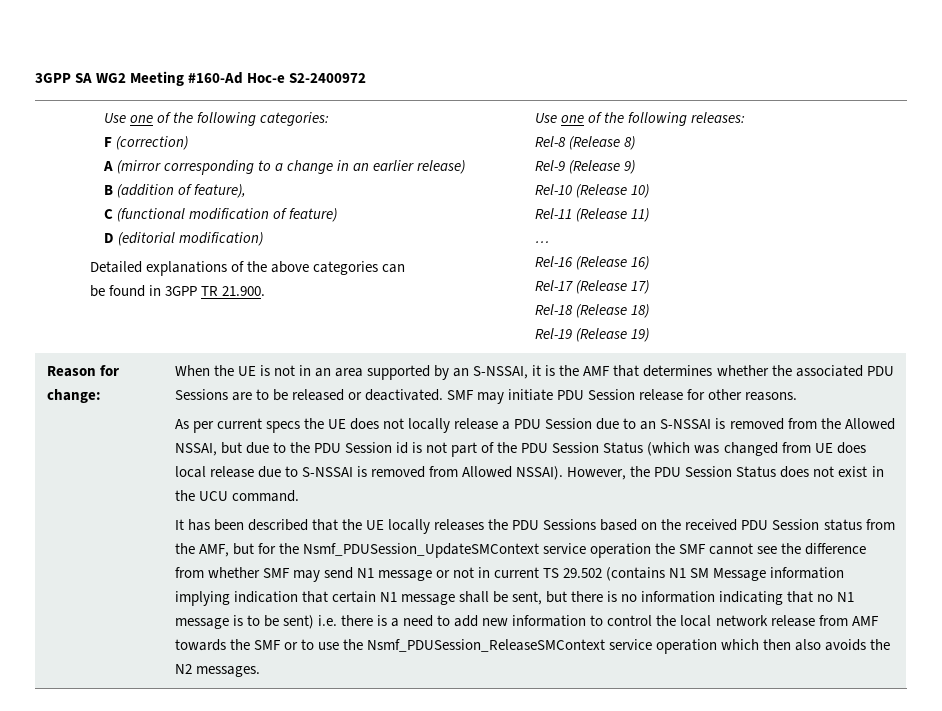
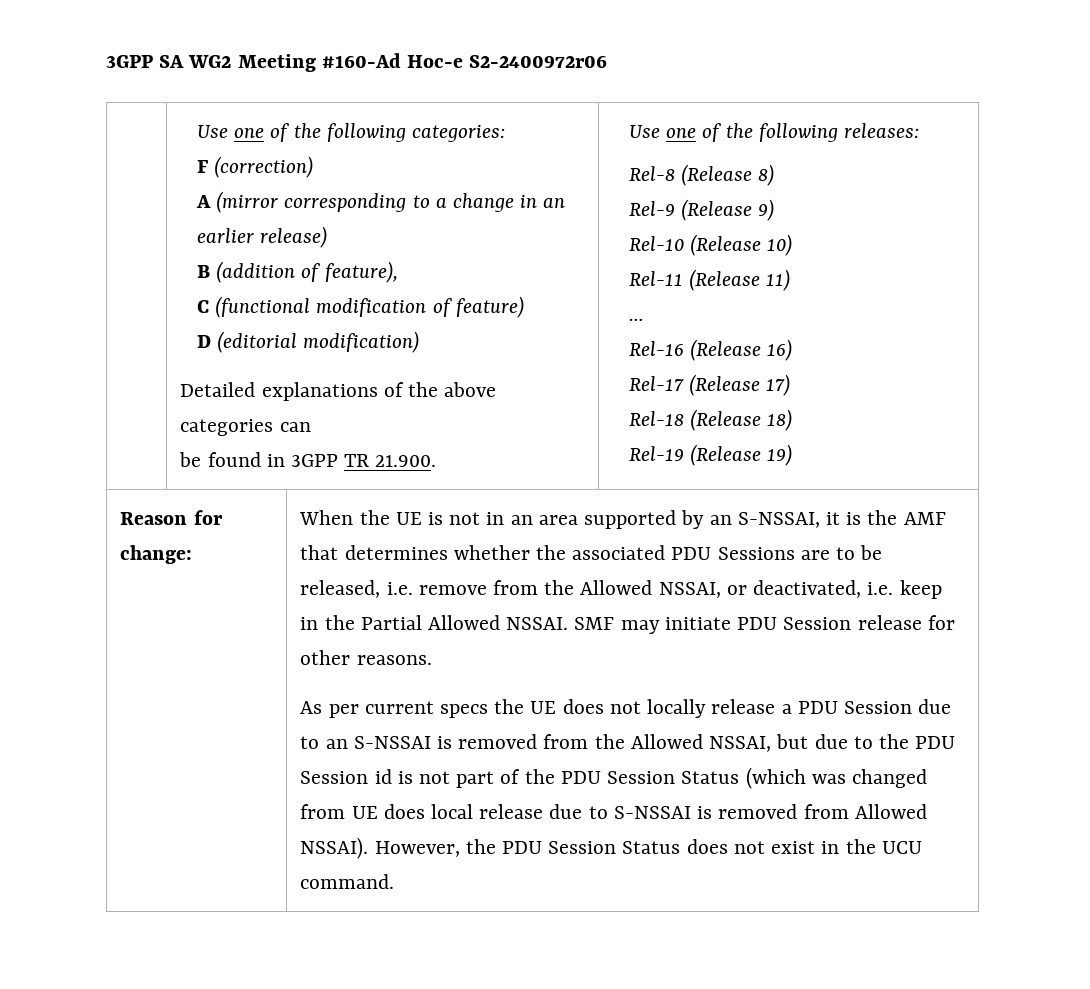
- 3GPP SA WG2 Meeting #160-Ad Hoc-e S2-2400972
+ 3GPP SA WG2 Meeting #160-Ad Hoc-e S2-2400972r06
- When the UE is not in an area supported by an S-NSSAI, it is the AMF that determines whether the associated PDU Sessions are to be released or deactivated.
+ When the UE is not in an area supported by an S-NSSAI, it is the AMF that determines whether the associated PDU Sessions are to be released, i.e. remove from the Allowed NSSAI, or deactivated, i.e. keep in the Partial Allowed NSSAI.
- It has been described that the UE locally releases the PDU Sessions based on the received PDU Session status from the AMF, but for the Nsmf_PDUSession_UpdateSMContext service operation the SMF cannot see the difference from whether SMF may send N1 message or not in current TS 29.502 (contains N1 SM Message information implying indication that certain N1 message shall be sent, but there is no information indicating that no N1 message is to be sent) i.e. there is a need to add new information to control the local network release from AMF towards the SMF or to use the Nsmf_PDUSession_ReleaseSMContext service operation which then also avoids the N2 messages.

